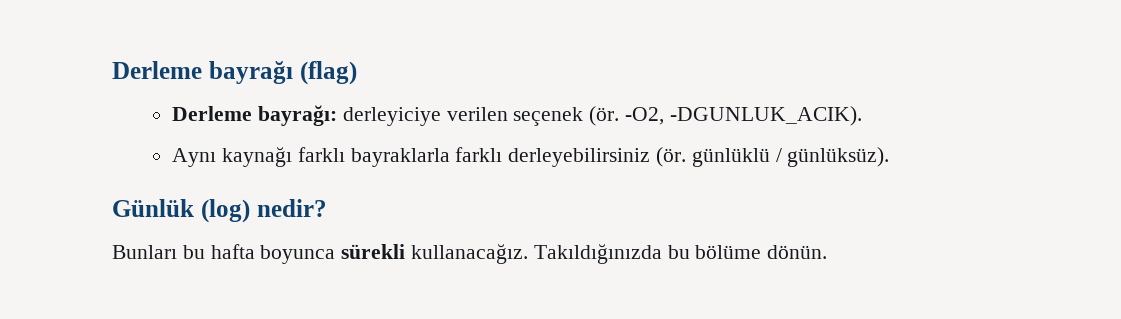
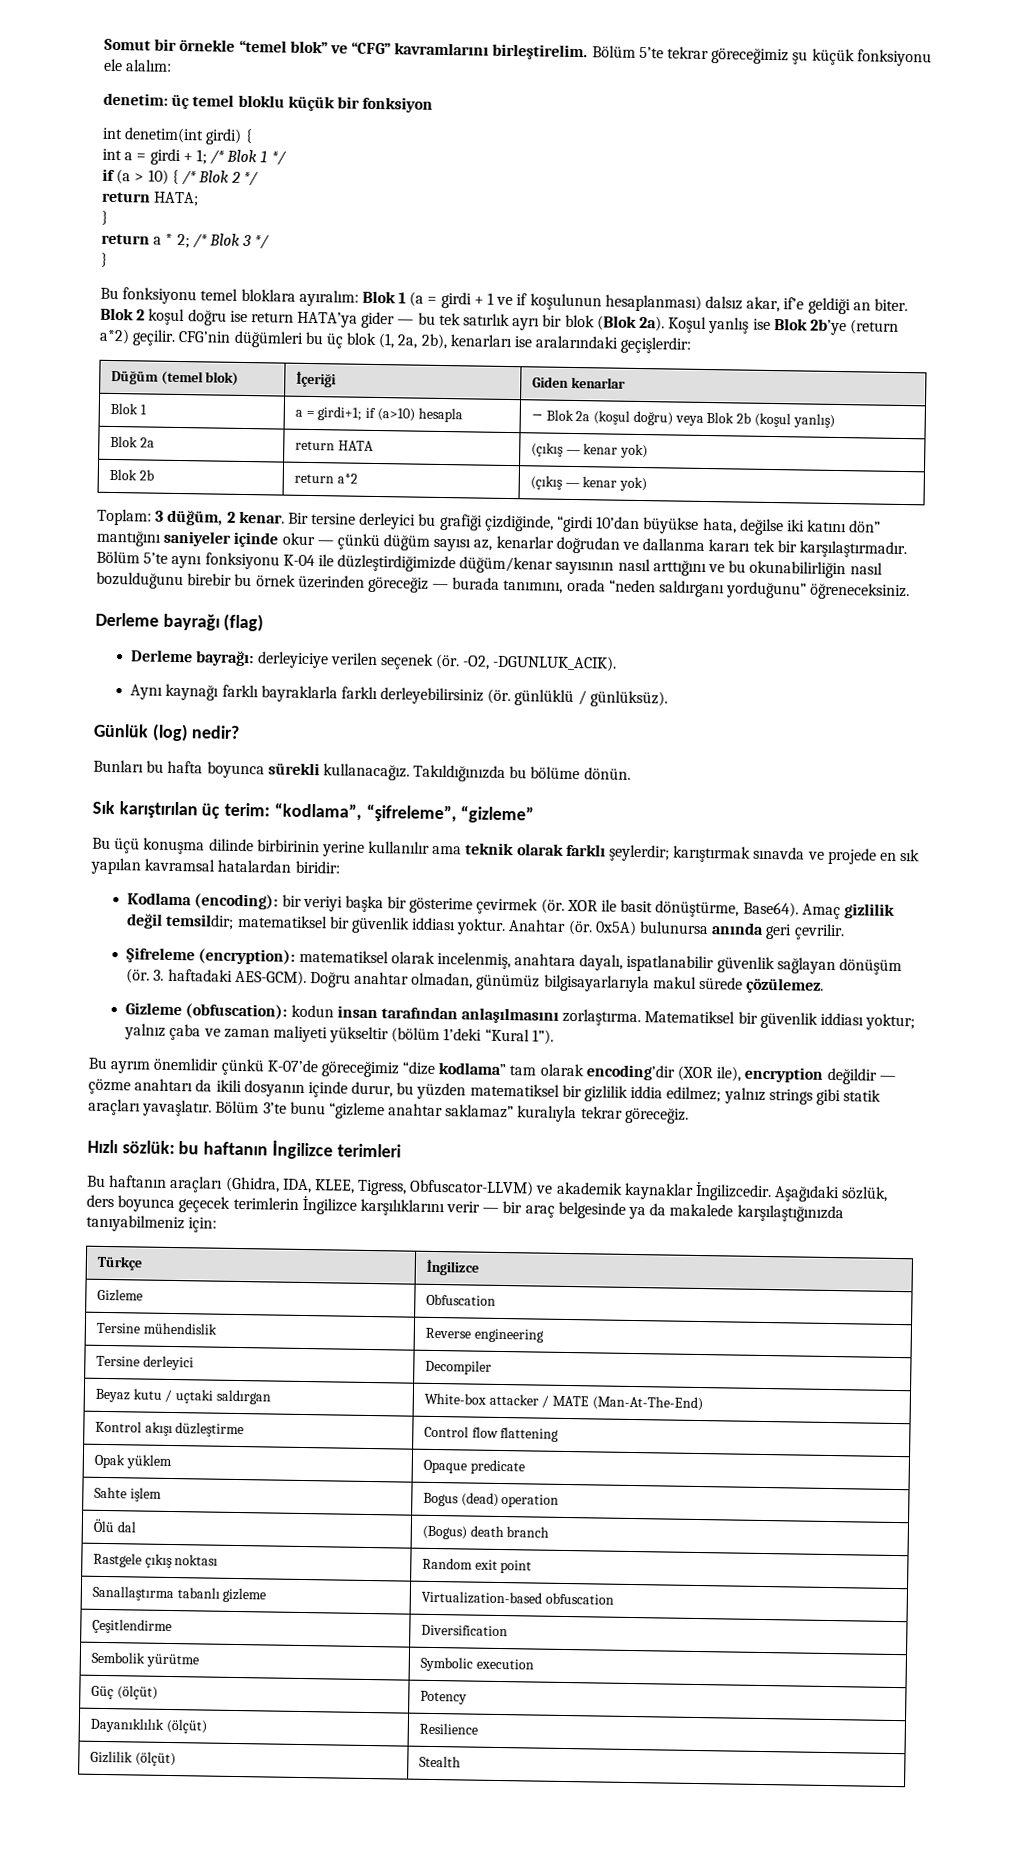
+ Somut bir örnekle “temel blok” ve “CFG” kavramlarını birleştirelim. Bölüm 5’te tekrar göreceğimiz şu küçük fonksiyonu ele alalım:
+ denetim: üç temel bloklu küçük bir fonksiyon
+ int denetim(int girdi) {
+ int a = girdi + 1; /* Blok 1 */
+ if (a > 10) { /* Blok 2 */
+ return HATA;
+ }
+ return a * 2; /* Blok 3 */
+ }
+ Bu fonksiyonu temel bloklara ayıralım: Blok 1 (a = girdi + 1 ve if koşulunun hesaplanması) dalsız akar, if’e geldiği an biter. Blok 2 koşul doğru ise return HATA’ya gider — bu tek satırlık ayrı bir blok (Blok 2a). Koşul yanlış ise Blok 2b’ye (return a*2) geçilir. CFG’nin düğümleri bu üç blok (1, 2a, 2b), kenarları ise aralarındaki geçişlerdir:
+ Düğüm (temel blok) | İçeriği | Giden kenarlar
+ Blok 1 | a = girdi+1; if (a>10) hesapla | → Blok 2a (koşul doğru) veya Blok 2b (koşul yanlış)
+ Blok 2a | return HATA | (çıkış — kenar yok)
+ Blok 2b | return a*2 | (çıkış — kenar yok)
+ Toplam: 3 düğüm, 2 kenar. Bir tersine derleyici bu grafiği çizdiğinde, “girdi 10’dan büyükse hata, değilse iki katını dön” mantığını saniyeler içinde okur — çünkü düğüm sayısı az, kenarlar doğrudan ve dallanma kararı tek bir karşılaştırmadır. Bölüm 5’te aynı fonksiyonu K-04 ile düzleştirdiğimizde düğüm/kenar sayısının nasıl arttığını ve bu okunabilirliğin nasıl bozulduğunu birebir bu örnek üzerinden göreceğiz — burada tanımını, orada “neden saldırganı yorduğunu” öğreneceksiniz.
+ Sık karıştırılan üç terim: “kodlama”, “şifreleme”, “gizleme”
+ Bu üçü konuşma dilinde birbirinin yerine kullanılır ama teknik olarak farklı şeylerdir; karıştırmak sınavda ve projede en sık yapılan kavramsal hatalardan biridir:
+ Kodlama (encoding): bir veriyi başka bir gösterime çevirmek (ör. XOR ile basit dönüştürme, Base64). Amaç gizlilik değil temsildir; matematiksel bir güvenlik iddiası yoktur. Anahtar (ör. 0x5A) bulunursa anında geri çevrilir.
+ Şifreleme (encryption): matematiksel olarak incelenmiş, anahtara dayalı, ispatlanabilir güvenlik sağlayan dönüşüm (ör. 3. haftadaki AES-GCM). Doğru anahtar olmadan, günümüz bilgisayarlarıyla makul sürede çözülemez.
+ Gizleme (obfuscation): kodun insan tarafından anlaşılmasını zorlaştırma. Matematiksel bir güvenlik iddiası yoktur; yalnız çaba ve zaman maliyeti yükseltir (bölüm 1’deki “Kural 1”).
+ Bu ayrım önemlidir çünkü K-07’de göreceğimiz “dize kodlama” tam olarak encoding’dir (XOR ile), encryption değildir — çözme anahtarı da ikili dosyanın içinde durur, bu yüzden matematiksel bir gizlilik iddia edilmez; yalnız strings gibi statik araçları yavaşlatır. Bölüm 3’te bunu “gizleme anahtar saklamaz” kuralıyla tekrar göreceğiz.
+ Hızlı sözlük: bu haftanın İngilizce terimleri
+ Bu haftanın araçları (Ghidra, IDA, KLEE, Tigress, Obfuscator-LLVM) ve akademik kaynaklar İngilizcedir. Aşağıdaki sözlük, ders boyunca geçecek terimlerin İngilizce karşılıklarını verir — bir araç belgesinde ya da makalede karşılaştığınızda tanıyabilmeniz için:
+ Türkçe | İngilizce
+ Gizleme | Obfuscation
+ Tersine mühendislik | Reverse engineering
+ Tersine derleyici | Decompiler
+ Beyaz kutu / uçtaki saldırgan | White-box attacker / MATE (Man-At-The-End)
+ Kontrol akışı düzleştirme | Control flow flattening
+ Opak yüklem | Opaque predicate
+ Sahte işlem | Bogus (dead) operation
+ Ölü dal | (Bogus) death branch
+ Rastgele çıkış noktası | Random exit point
+ Sanallaştırma tabanlı gizleme | Virtualization-based obfuscation
+ Çeşitlendirme | Diversification
+ Sembolik yürütme | Symbolic execution
+ Güç (ölçüt) | Potency
+ Dayanıklılık (ölçüt) | Resilience
+ Gizlilik (ölçüt) | Stealth

